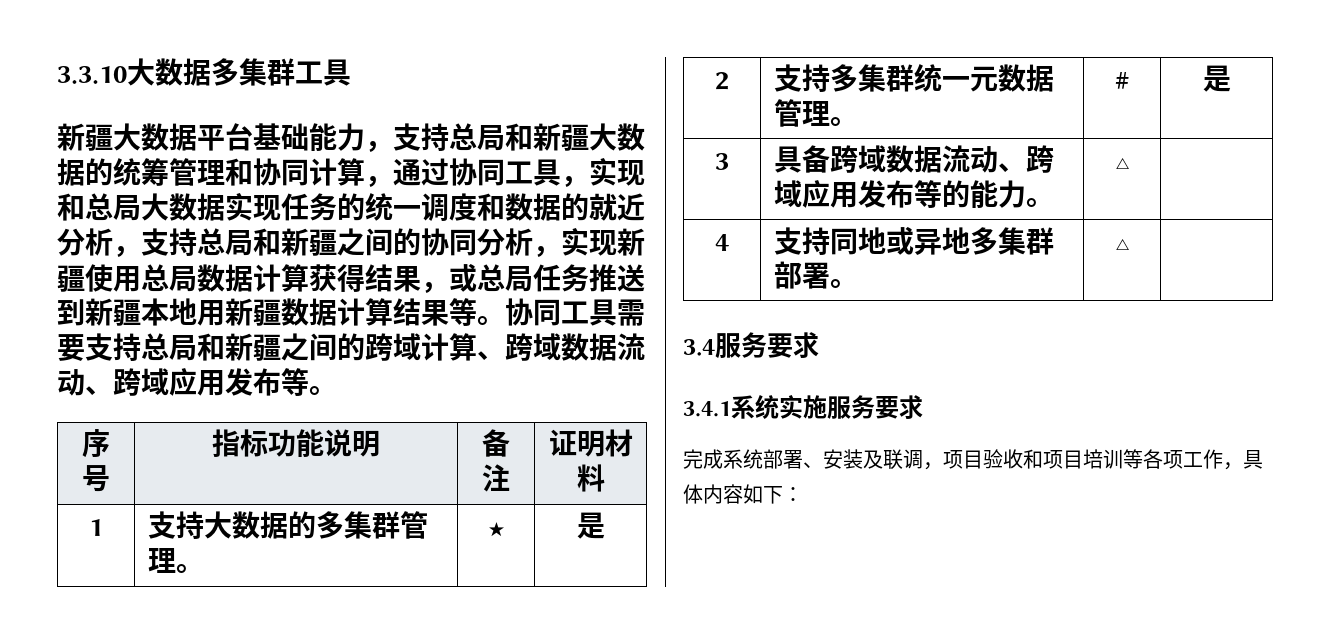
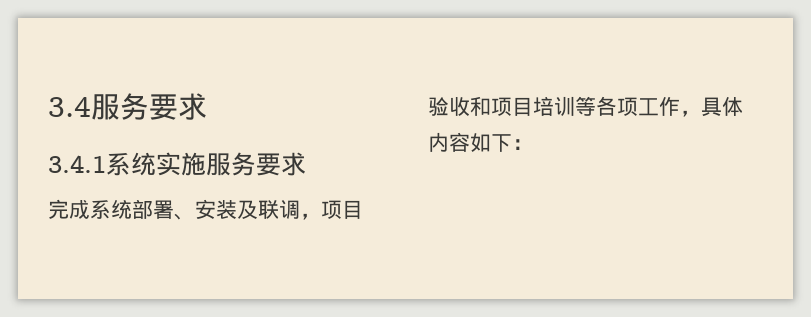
- 3.3.10大数据多集群工具
- 新疆大数据平台基础能力，支持总局和新疆大数据的统筹管理和协同计算，通过协同工具，实现和总局大数据实现任务的统一调度和数据的就近分析，支持总局和新疆之间的协同分析，实现新疆使用总局数据计算获得结果，或总局任务推送到新疆本地用新疆数据计算结果等。协同工具需要支持总局和新疆之间的跨域计算、跨域数据流动、跨域应用发布等。
- 序号 | 指标功能说明 | 备注 | 证明材料
- 1 | 支持大数据的多集群管理。 | ★ | 是
- 2 | 支持多集群统一元数据管理。 | # | 是
- 3 | 具备跨域数据流动、跨域应用发布等的能力。 | △ |
- 4 | 支持同地或异地多集群部署。 | △ |

